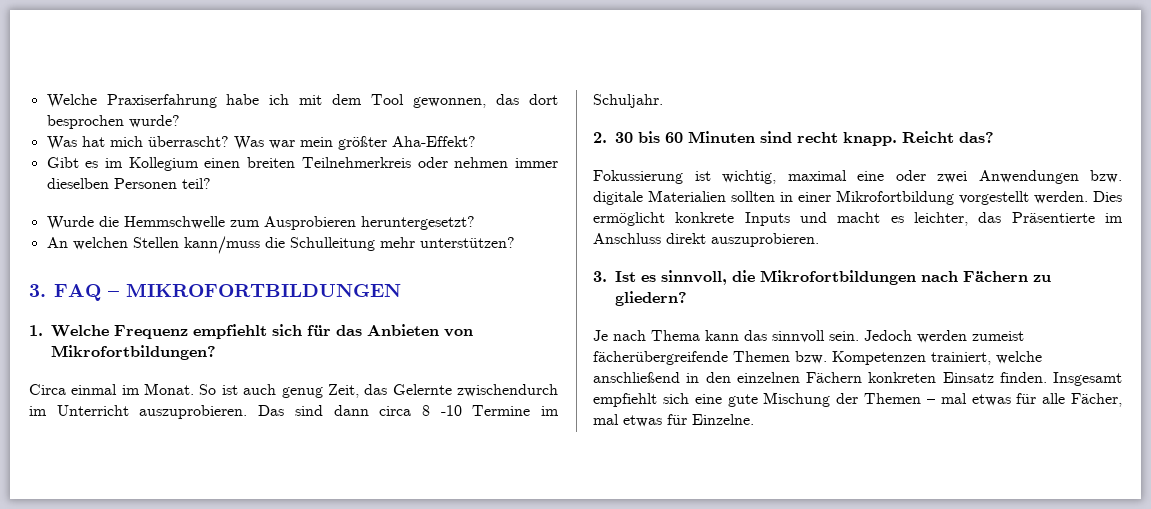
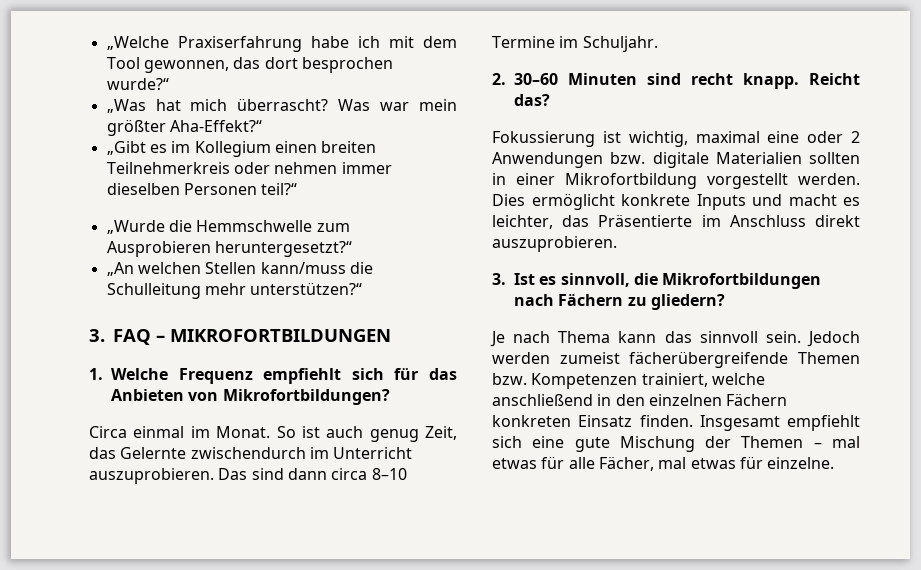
- Welche Praxiserfahrung habe ich mit dem Tool gewonnen, das dort besprochen wurde?
- Was hat mich überrascht?
+ „Welche Praxiserfahrung habe ich mit dem Tool gewonnen, das dort besprochen wurde?“
+ „Was hat mich überrascht?
- Was war mein größter Aha-Effekt?
- Gibt es im Kollegium einen breiten Teilnehmerkreis oder nehmen immer dieselben Personen teil?
- Wurde die Hemmschwelle zum Ausprobieren heruntergesetzt?
- An welchen Stellen kann/muss die Schulleitung mehr unterstützen?
+ Was war mein größter Aha-Effekt?“
+ „Gibt es im Kollegium einen breiten Teilnehmerkreis oder nehmen immer dieselben Personen teil?“
+ „Wurde die Hemmschwelle zum Ausprobieren heruntergesetzt?“
+ „An welchen Stellen kann/muss die Schulleitung mehr unterstützen?“
- Das sind dann circa 8 -10 Termine im Schuljahr.
+ Das sind dann circa 8–10 Termine im Schuljahr.
- 2. 30 bis 60 Minuten sind recht knapp.
+ 2. 30–60 Minuten sind recht knapp.
- Fokussierung ist wichtig, maximal eine oder zwei Anwendungen bzw. digitale Materialien sollten in einer Mikrofortbildung vorgestellt werden.
+ Fokussierung ist wichtig, maximal eine oder 2 Anwendungen bzw. digitale Materialien sollten in einer Mikrofortbildung vorgestellt werden.
- Insgesamt empfiehlt sich eine gute Mischung der Themen – mal etwas für alle Fächer, mal etwas für Einzelne.
+ Insgesamt empfiehlt sich eine gute Mischung der Themen – mal etwas für alle Fächer, mal etwas für einzelne.

